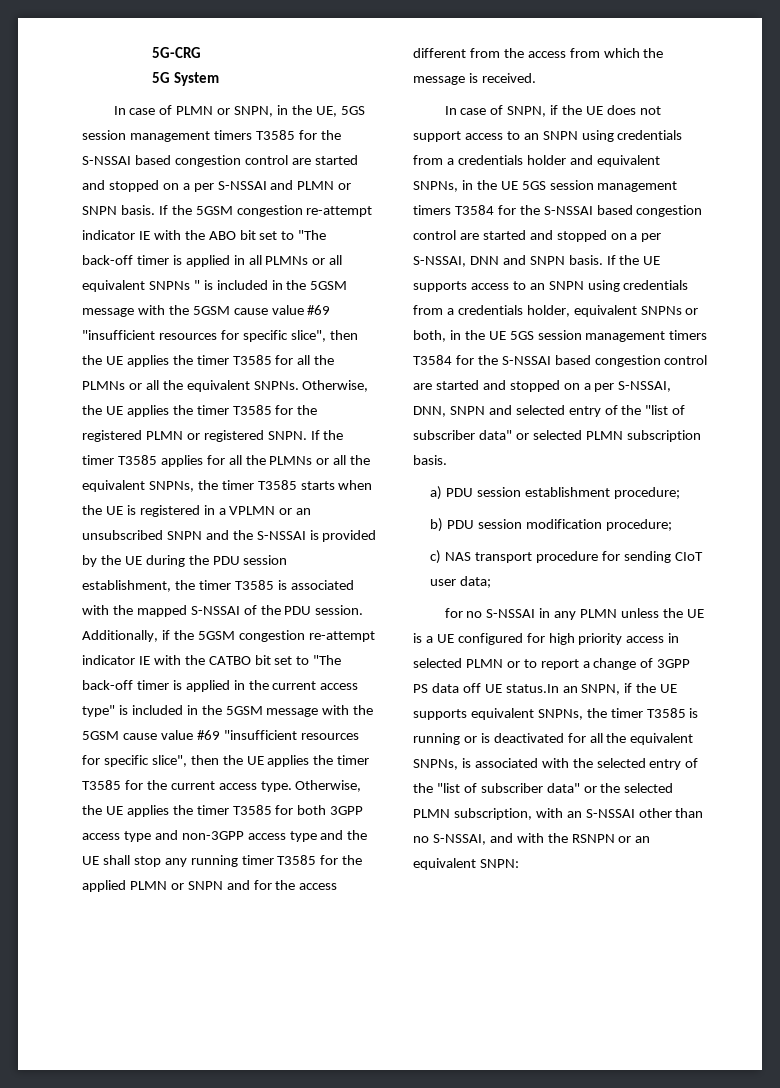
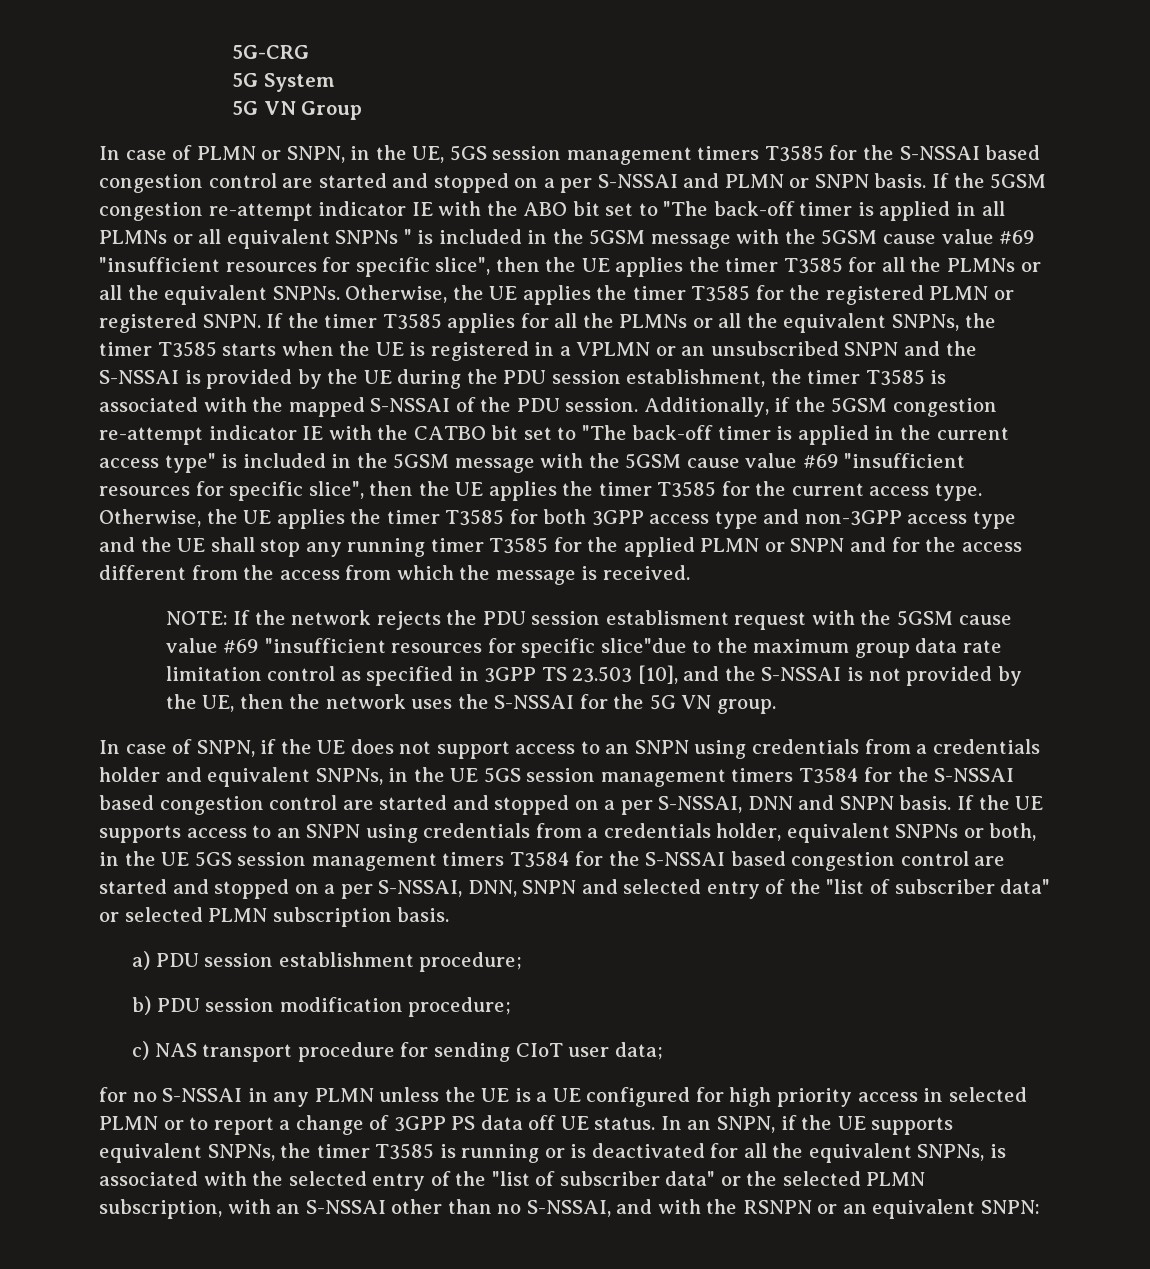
+ 5G VN Group
+ NOTE: If the network rejects the PDU session establisment request with the 5GSM cause value #69 "insufficient resources for specific slice"due to the maximum group data rate limitation control as specified in 3GPP TS 23.503 [10], and the S-NSSAI is not provided by the UE, then the network uses the S-NSSAI for the 5G VN group.
- for no S-NSSAI in any PLMN unless the UE is a UE configured for high priority access in selected PLMN or to report a change of 3GPP PS data off UE status.In an SNPN, if the UE supports equivalent SNPNs, the timer T3585 is running or is deactivated for all the equivalent SNPNs, is associated with the selected entry of the "list of subscriber data" or the selected PLMN subscription, with an S-NSSAI other than no S-NSSAI, and with the RSNPN or an equivalent SNPN:
+ for no S-NSSAI in any PLMN unless the UE is a UE configured for high priority access in selected PLMN or to report a change of 3GPP PS data off UE status. In an SNPN, if the UE supports equivalent SNPNs, the timer T3585 is running or is deactivated for all the equivalent SNPNs, is associated with the selected entry of the "list of subscriber data" or the selected PLMN subscription, with an S-NSSAI other than no S-NSSAI, and with the RSNPN or an equivalent SNPN:

